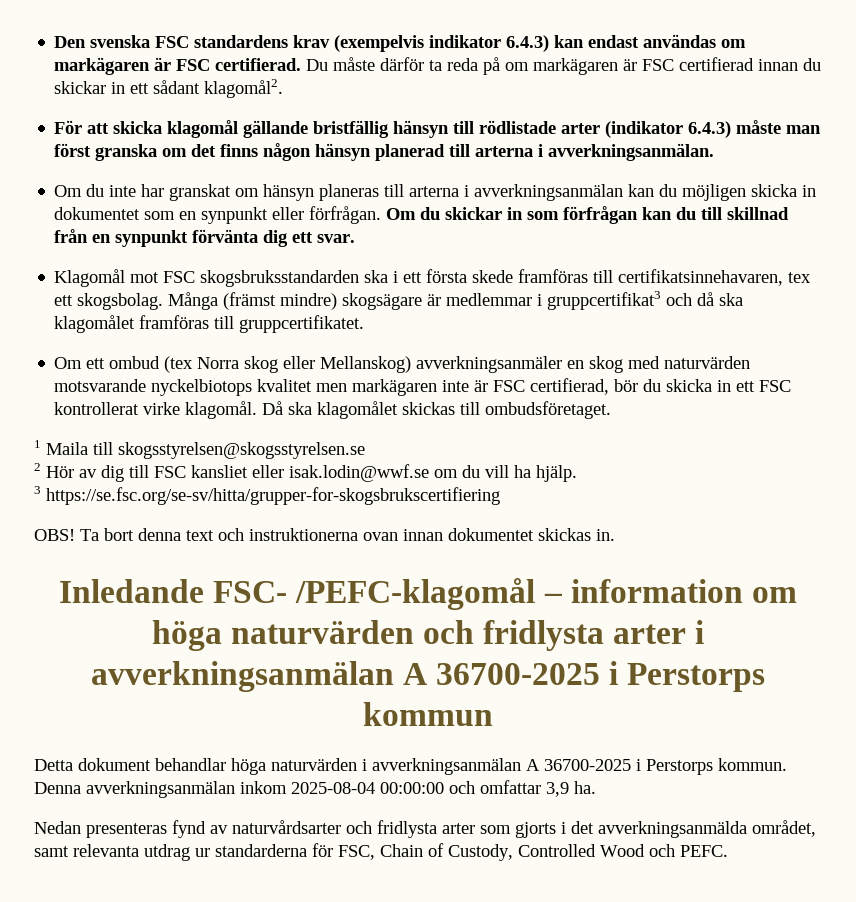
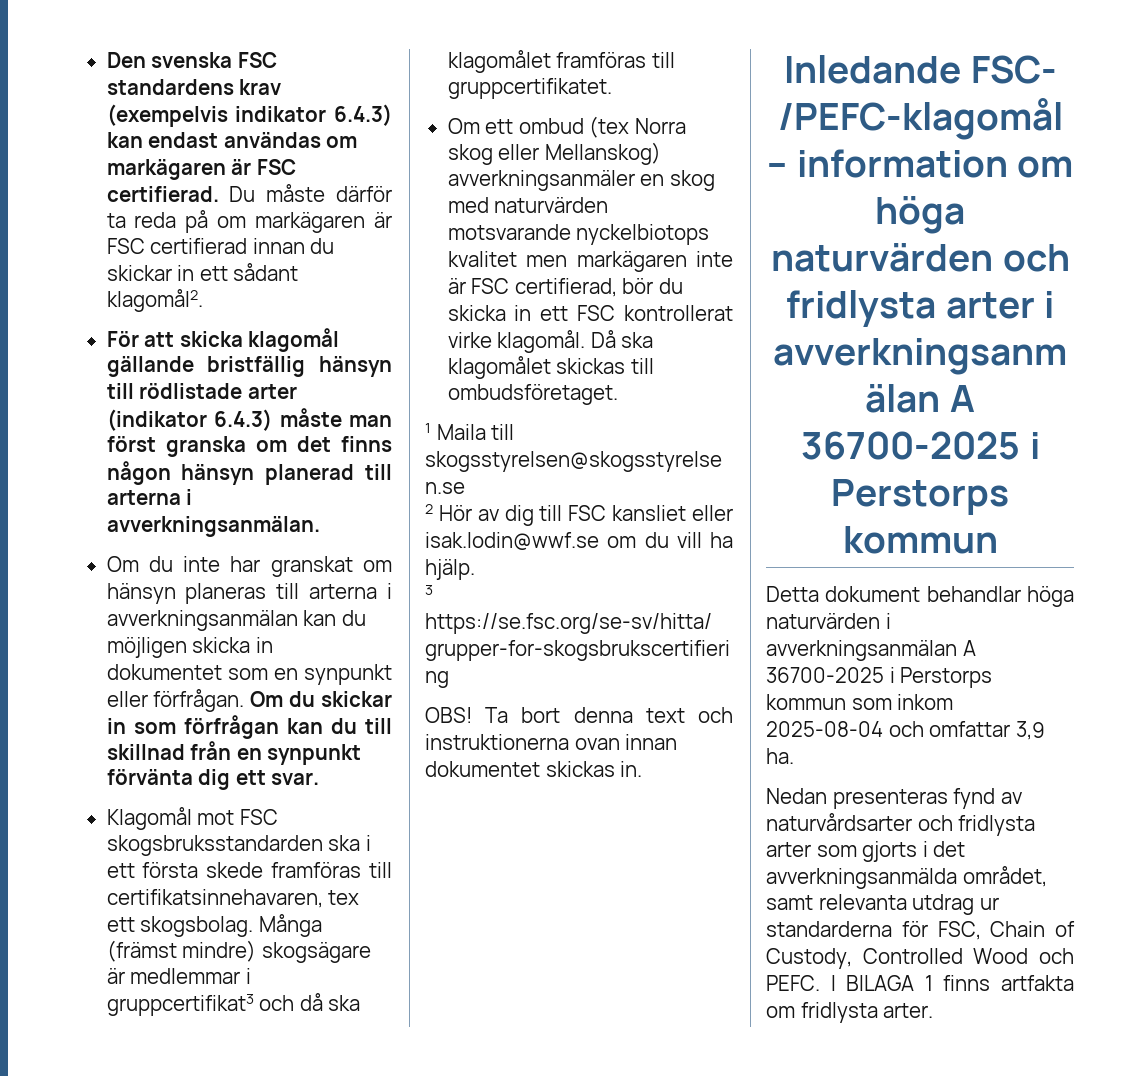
- Detta dokument behandlar höga naturvärden i avverkningsanmälan A 36700-2025 i Perstorps kommun. Denna avverkningsanmälan inkom 2025-08-04 00:00:00 och omfattar 3,9 ha.
+ Detta dokument behandlar höga naturvärden i avverkningsanmälan A 36700-2025 i Perstorps kommun som inkom 2025-08-04 och omfattar 3,9 ha.
+ I BILAGA 1 finns artfakta om fridlysta arter.

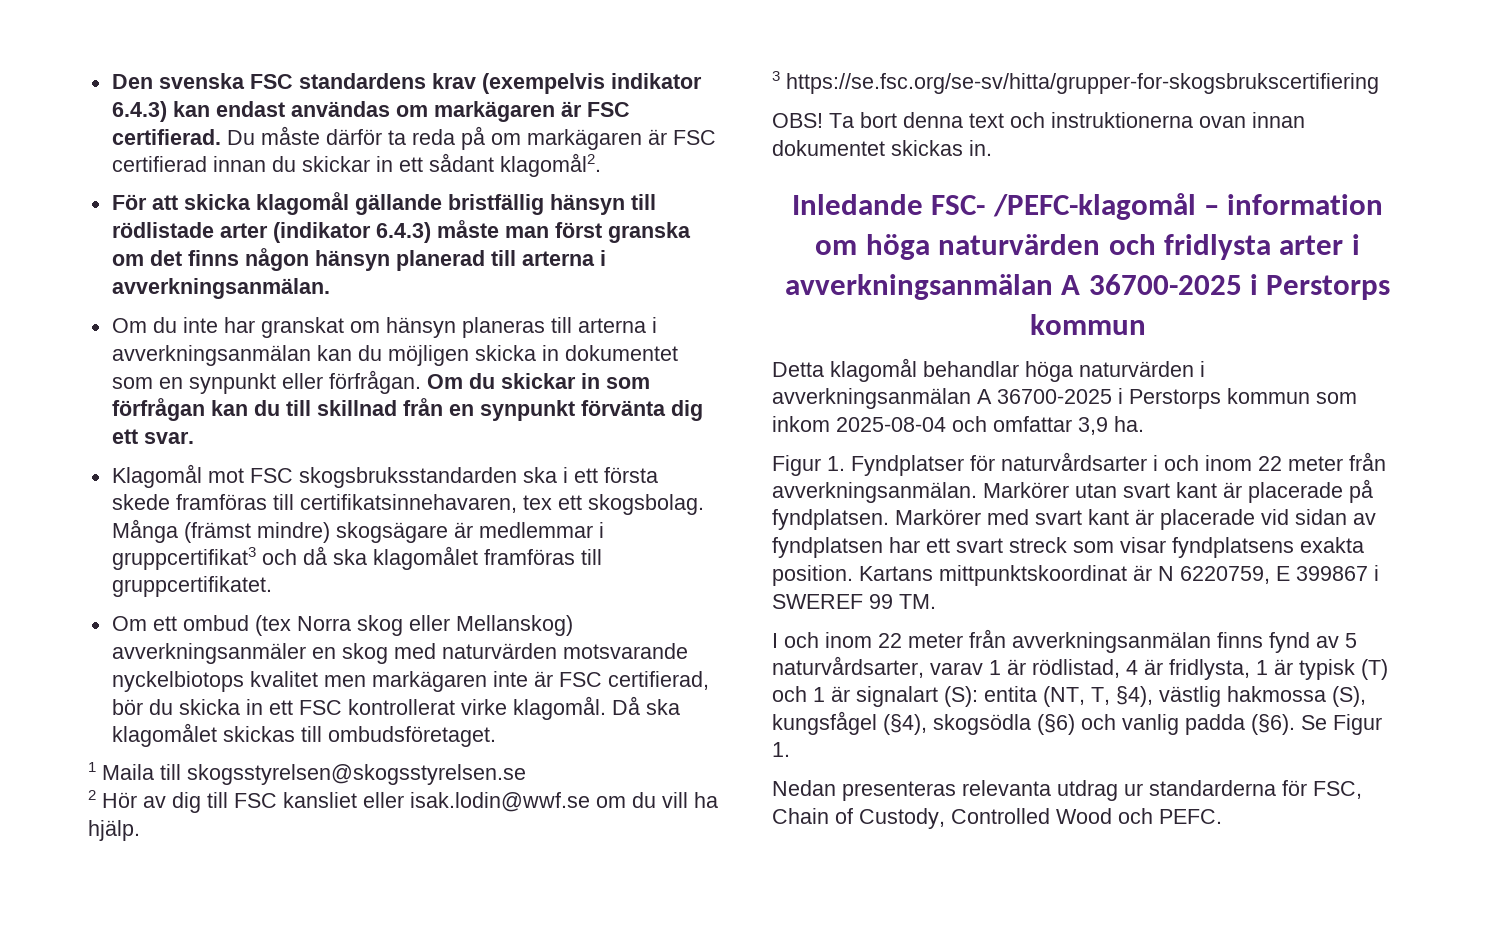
- Detta dokument behandlar höga naturvärden i avverkningsanmälan A 36700-2025 i Perstorps kommun som inkom 2025-08-04 och omfattar 3,9 ha.
+ Detta klagomål behandlar höga naturvärden i avverkningsanmälan A 36700-2025 i Perstorps kommun som inkom 2025-08-04 och omfattar 3,9 ha.
- Nedan presenteras fynd av naturvårdsarter och fridlysta arter som gjorts i det avverkningsanmälda området, samt relevanta utdrag ur standarderna för FSC, Chain of Custody, Controlled Wood och PEFC. I BILAGA 1 finns artfakta om fridlysta arter.
+ Figur 1. Fyndplatser för naturvårdsarter i och inom 22 meter från avverkningsanmälan. Markörer utan svart kant är placerade på fyndplatsen. Markörer med svart kant är placerade vid sidan av fyndplatsen har ett svart streck som visar fyndplatsens exakta position. Kartans mittpunktskoordinat är N 6220759, E 399867 i SWEREF 99 TM.
+ I och inom 22 meter från avverkningsanmälan finns fynd av 5 naturvårdsarter, varav 1 är rödlistad, 4 är fridlysta, 1 är typisk (T) och 1 är signalart (S): entita (NT, T, §4), västlig hakmossa (S), kungsfågel (§4), skogsödla (§6) och vanlig padda (§6). Se Figur 1.
+ Nedan presenteras relevanta utdrag ur standarderna för FSC, Chain of Custody, Controlled Wood och PEFC.

